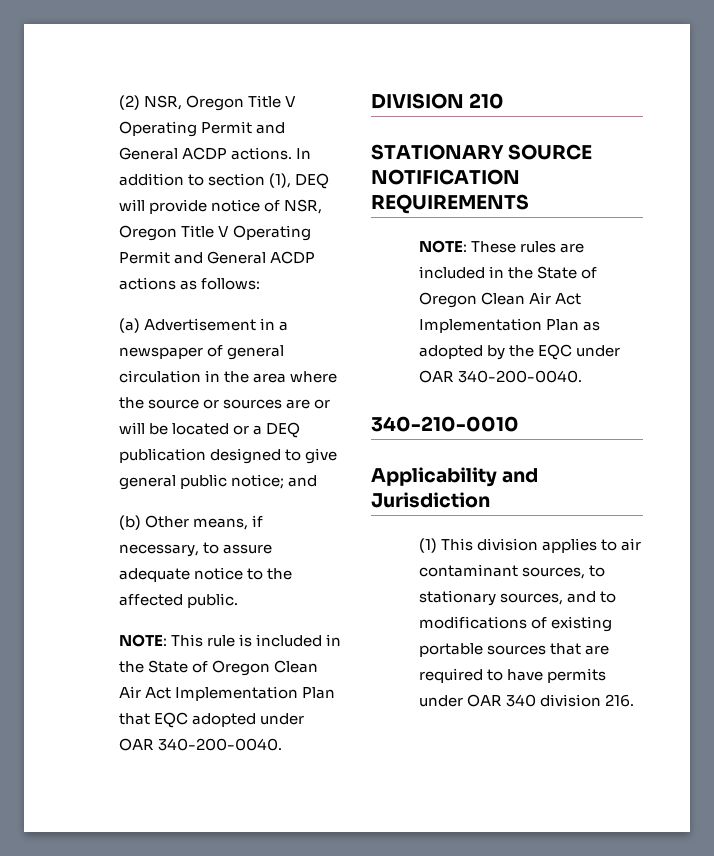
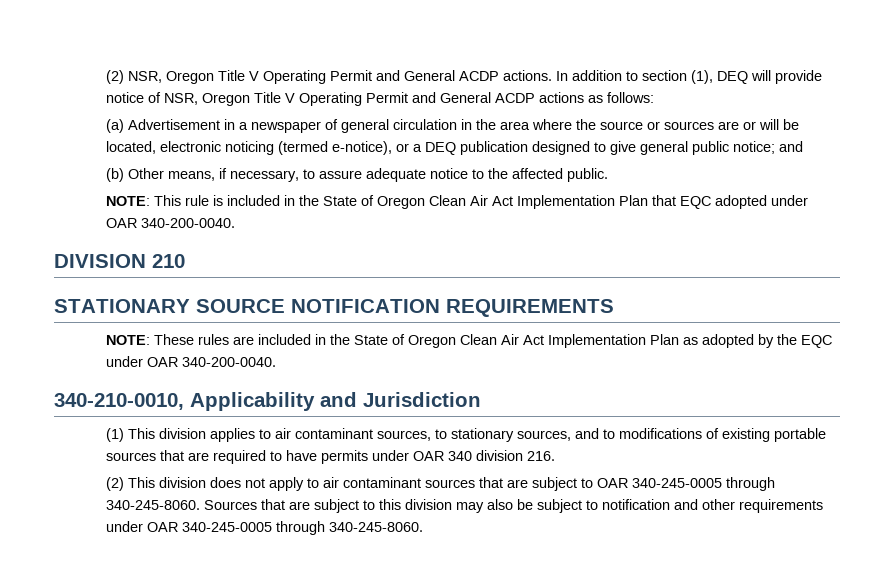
- (a) Advertisement in a newspaper of general circulation in the area where the source or sources are or will be located or a DEQ publication designed to give general public notice; and
+ (a) Advertisement in a newspaper of general circulation in the area where the source or sources are or will be located, electronic noticing (termed e-notice), or a DEQ publication designed to give general public notice; and
- 340-210-0010
- Applicability and Jurisdiction
+ 340-210-0010, Applicability and Jurisdiction
+ (2) This division does not apply to air contaminant sources that are subject to OAR 340-245-0005 through 340-245-8060. Sources that are subject to this division may also be subject to notification and other requirements under OAR 340-245-0005 through 340-245-8060.

